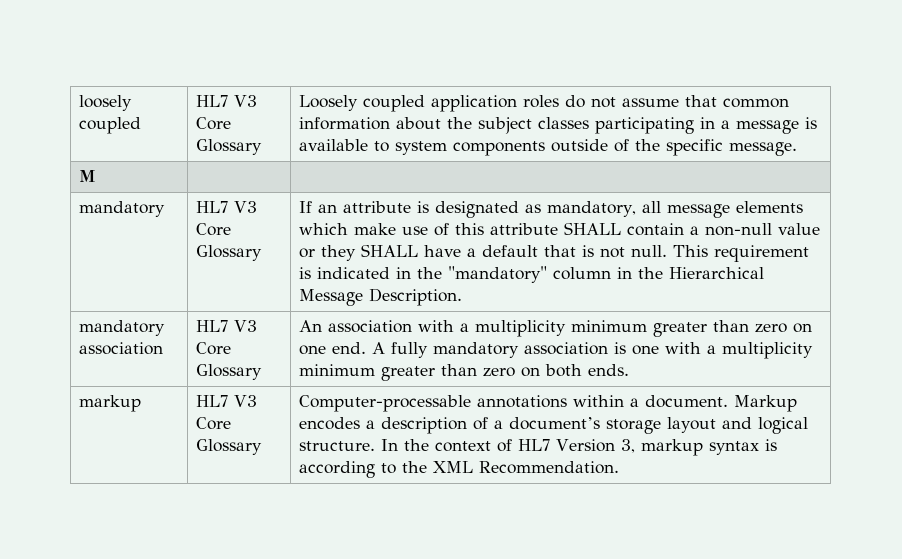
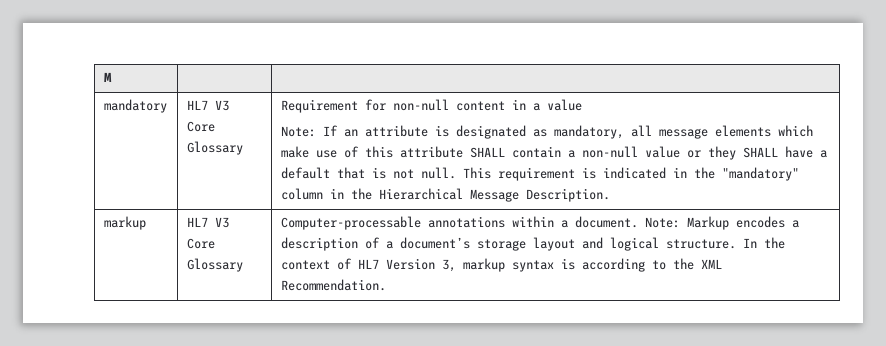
- loosely coupled | HL7 V3 Core Glossary | Loosely coupled application roles do not assume that common information about the subject classes participating in a message is available to system components outside of the specific message.
- If an attribute is designated as mandatory, all message elements which make use of this attribute SHALL contain a non-null value or they SHALL have a default that is not null.
+ Requirement for non-null content in a value
+ Note: If an attribute is designated as mandatory, all message elements which make use of this attribute SHALL contain a non-null value or they SHALL have a default that is not null.
- mandatory association | HL7 V3 Core Glossary | An association with a multiplicity minimum greater than zero on one end. A fully mandatory association is one with a multiplicity minimum greater than zero on both ends.
- markup | HL7 V3 Core Glossary | Computer-processable annotations within a document. Markup encodes a description of a document’s storage layout and logical structure. In the context of HL7 Version 3, markup syntax is according to the XML Recommendation.
+ markup | HL7 V3 Core Glossary | Computer-processable annotations within a document. Note: Markup encodes a description of a document’s storage layout and logical structure. In the context of HL7 Version 3, markup syntax is according to the XML Recommendation.

